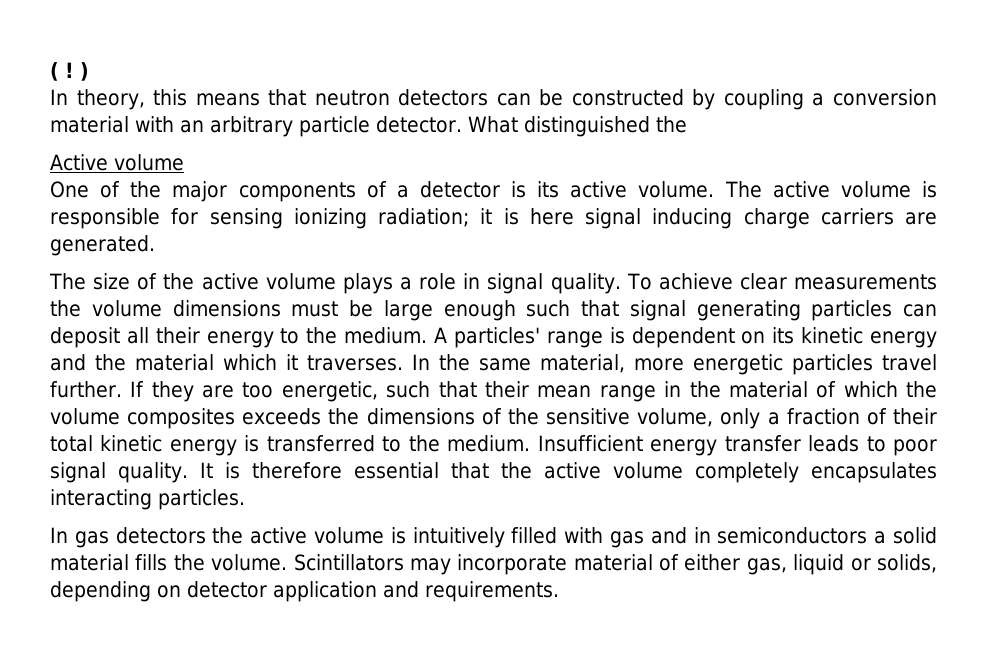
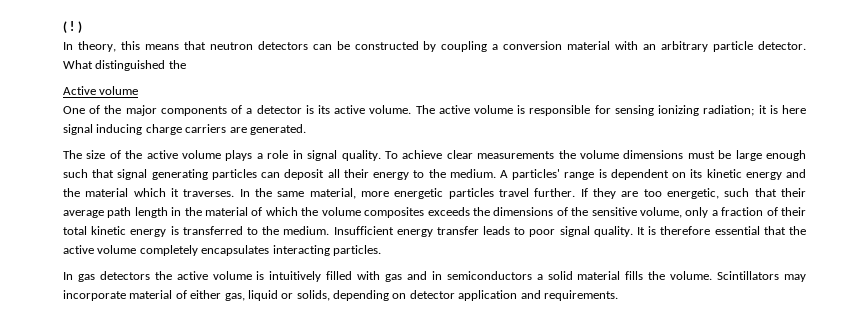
- If they are too energetic, such that their mean range in the material of which the volume composites exceeds the dimensions of the sensitive volume, only a fraction of their total kinetic energy is transferred to the medium.
+ If they are too energetic, such that their average path length in the material of which the volume composites exceeds the dimensions of the sensitive volume, only a fraction of their total kinetic energy is transferred to the medium.

